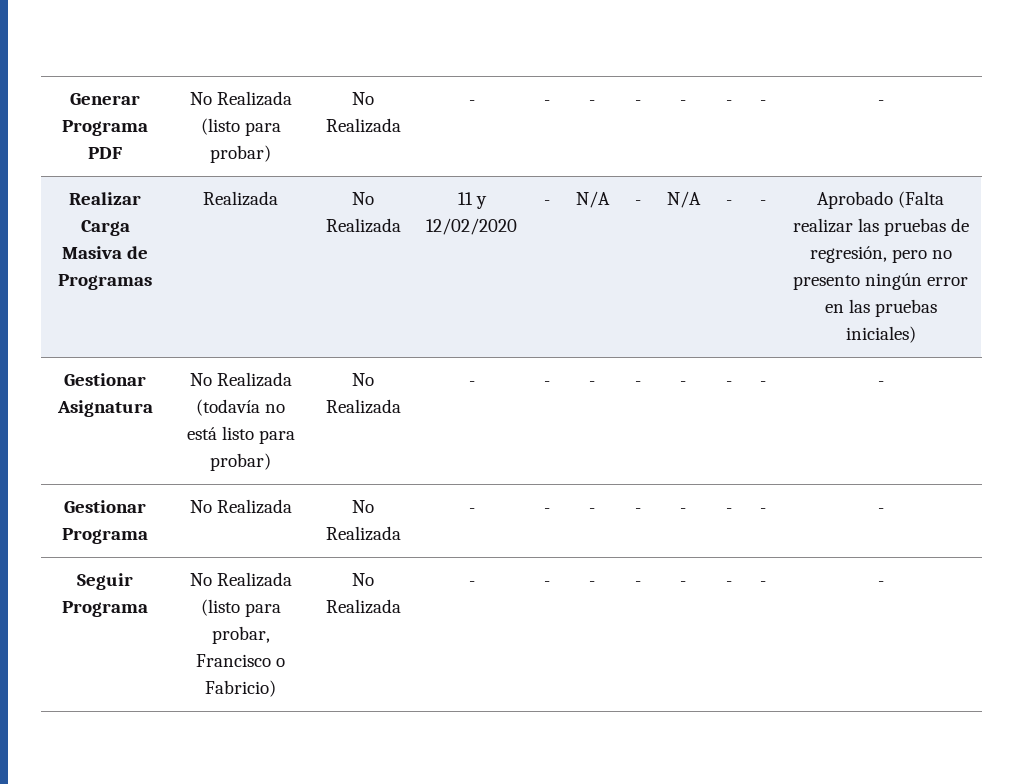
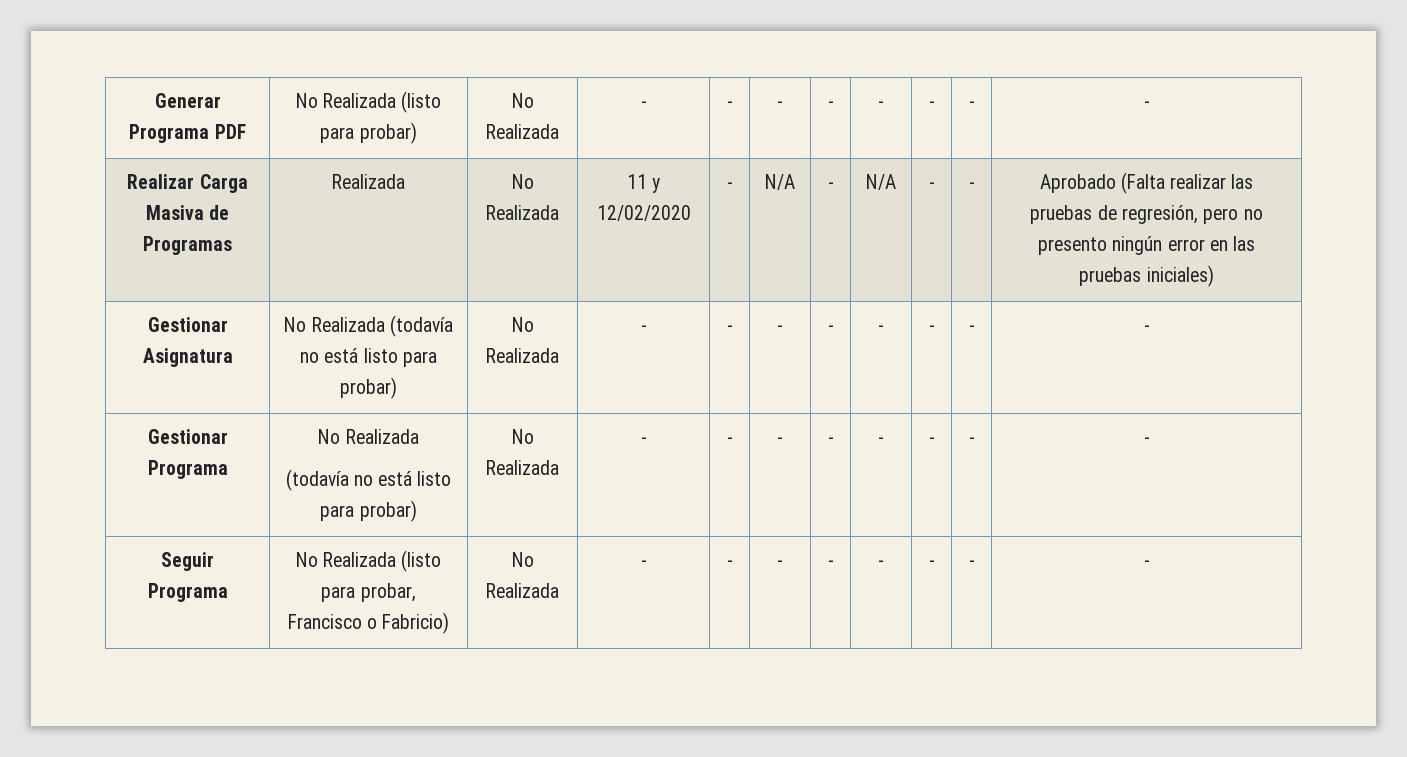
- Gestionar Programa | No Realizada | No Realizada | - | - | - | - | - | - | - | -
+ Gestionar Programa | No Realizada
+ (todavía no está listo para probar) | No Realizada | - | - | - | - | - | - | - | -

